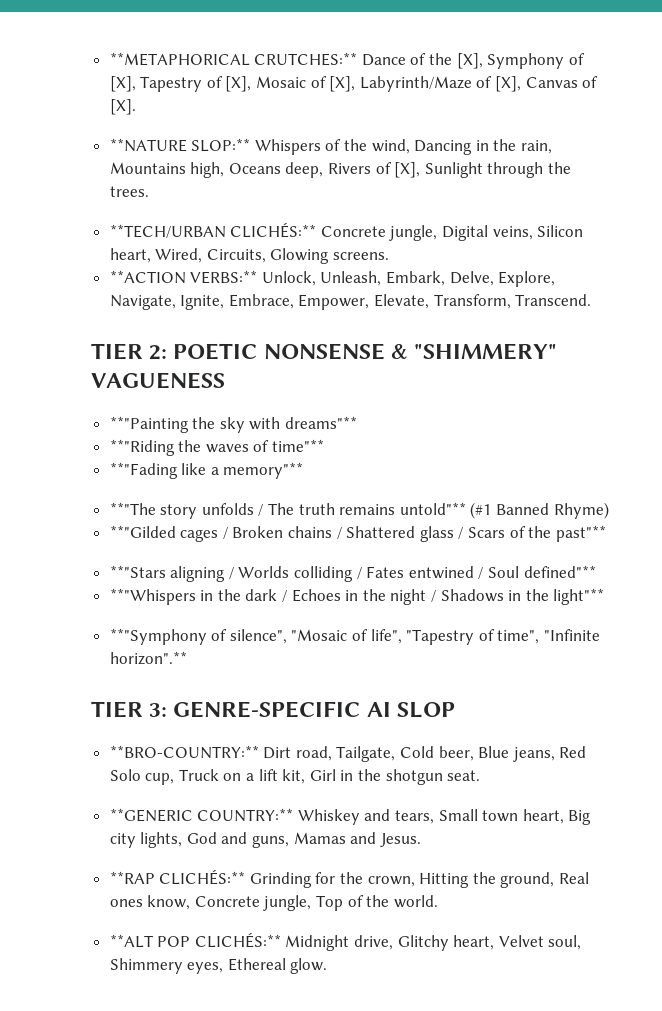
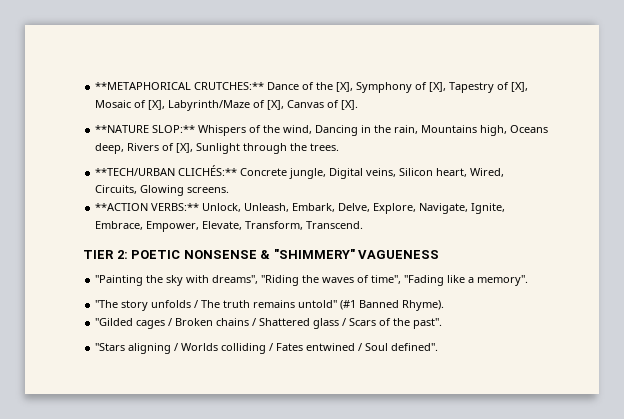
- **"Painting the sky with dreams"**
- **"Riding the waves of time"**
- **"Fading like a memory"**
- **"The story unfolds / The truth remains untold"** (#1 Banned Rhyme)
- **"Gilded cages / Broken chains / Shattered glass / Scars of the past"**
- **"Stars aligning / Worlds colliding / Fates entwined / Soul defined"**
- **"Whispers in the dark / Echoes in the night / Shadows in the light"**
- **"Symphony of silence", "Mosaic of life", "Tapestry of time", "Infinite horizon".**
- TIER 3: GENRE-SPECIFIC AI SLOP
- **BRO-COUNTRY:** Dirt road, Tailgate, Cold beer, Blue jeans, Red Solo cup, Truck on a lift kit, Girl in the shotgun seat.
- **GENERIC COUNTRY:** Whiskey and tears, Small town heart, Big city lights, God and guns, Mamas and Jesus.
- **RAP CLICHÉS:** Grinding for the crown, Hitting the ground, Real ones know, Concrete jungle, Top of the world.
- **ALT POP CLICHÉS:** Midnight drive, Glitchy heart, Velvet soul, Shimmery eyes, Ethereal glow.
+ "Painting the sky with dreams", "Riding the waves of time", "Fading like a memory".
+ "The story unfolds / The truth remains untold" (#1 Banned Rhyme).
+ "Gilded cages / Broken chains / Shattered glass / Scars of the past".
+ "Stars aligning / Worlds colliding / Fates entwined / Soul defined".

